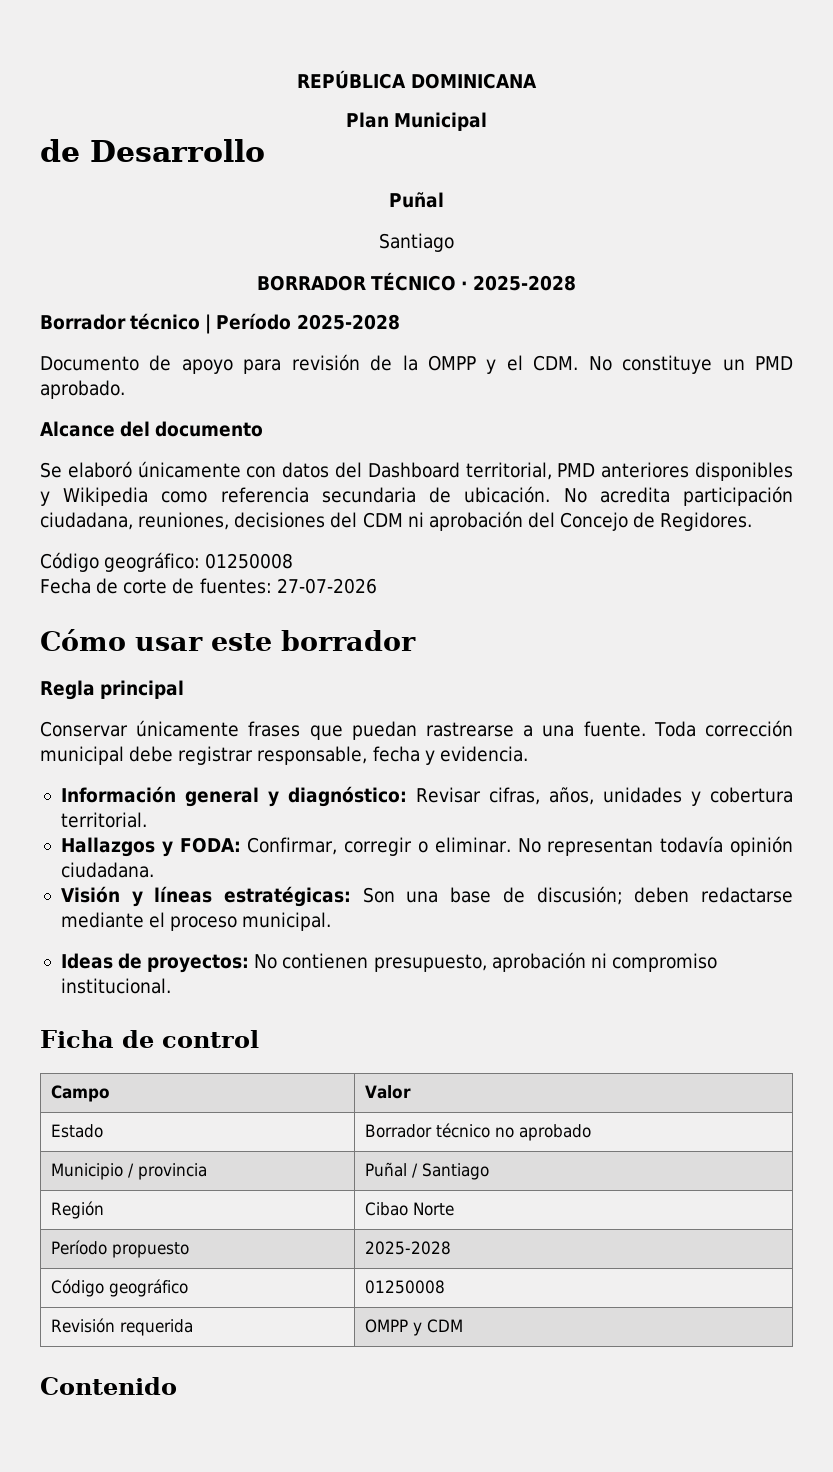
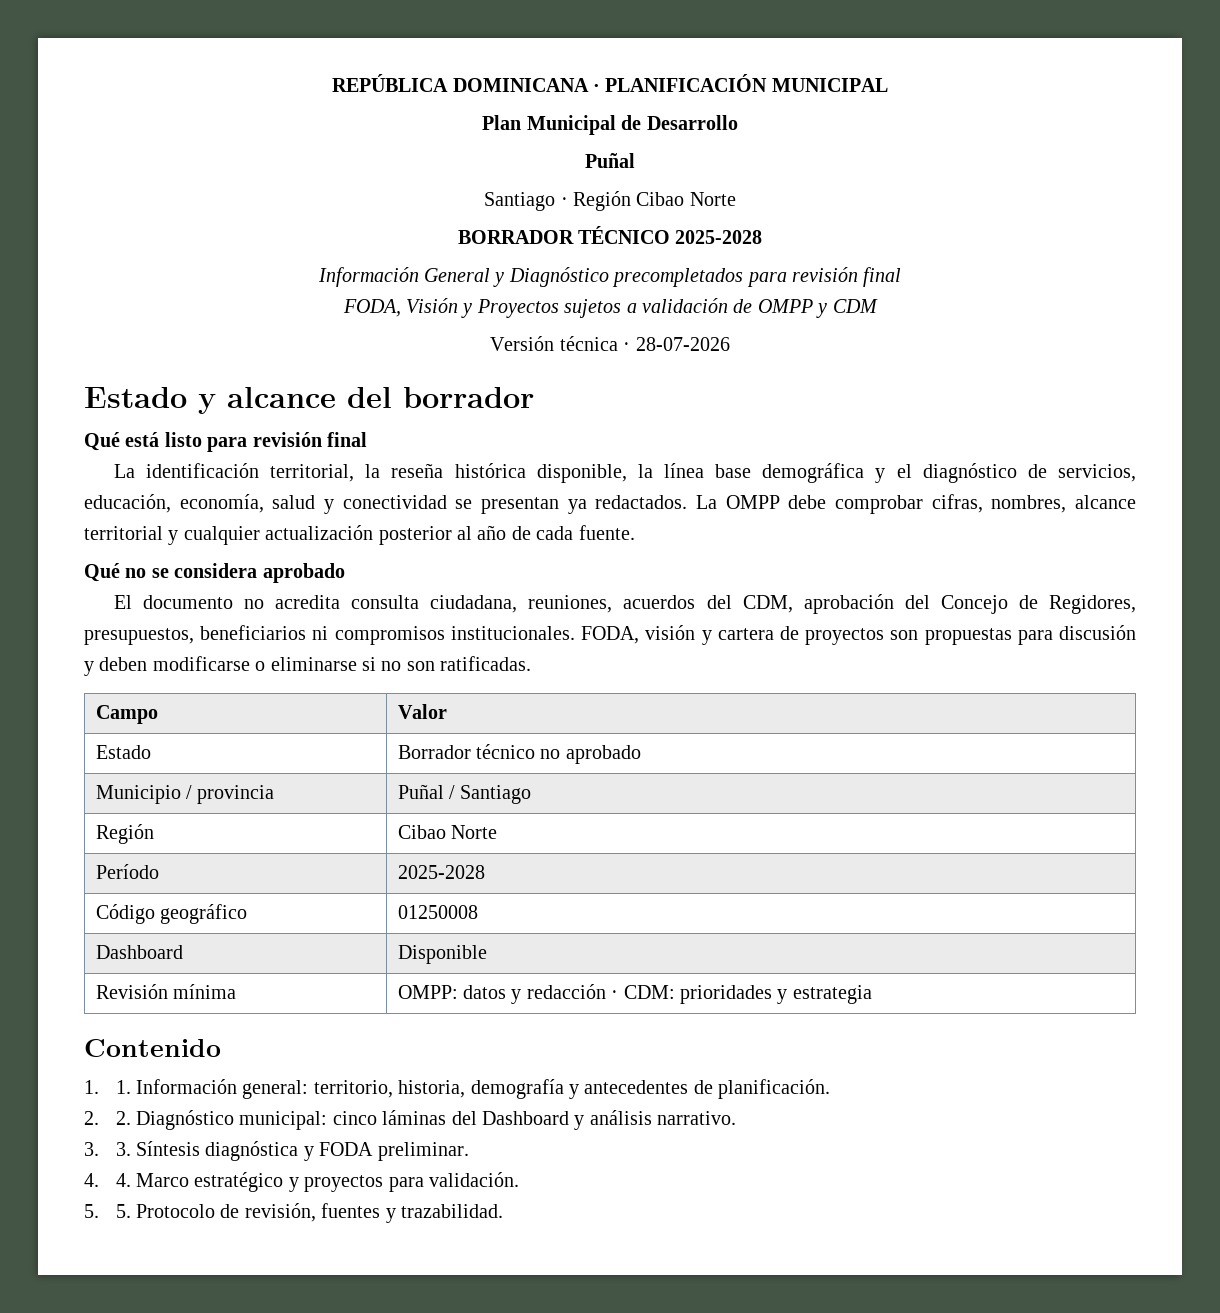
- REPÚBLICA DOMINICANA
+ REPÚBLICA DOMINICANA · PLANIFICACIÓN MUNICIPAL
- Plan Municipal
- de Desarrollo
+ Plan Municipal de Desarrollo
  Puñal
- Santiago
+ Santiago · Región Cibao Norte
- BORRADOR TÉCNICO · 2025-2028
- Borrador técnico | Período 2025-2028
- Documento de apoyo para revisión de la OMPP y el CDM. No constituye un PMD aprobado.
- Alcance del documento
- Se elaboró únicamente con datos del Dashboard territorial, PMD anteriores disponibles y Wikipedia como referencia secundaria de ubicación. No acredita participación ciudadana, reuniones, decisiones del CDM ni aprobación del Concejo de Regidores.
- Código geográfico: 01250008
- Fecha de corte de fuentes: 27-07-2026
- Cómo usar este borrador
- Regla principal
- Conservar únicamente frases que puedan rastrearse a una fuente. Toda corrección municipal debe registrar responsable, fecha y evidencia.
- Información general y diagnóstico: Revisar cifras, años, unidades y cobertura territorial.
- Hallazgos y FODA: Confirmar, corregir o eliminar. No representan todavía opinión ciudadana.
- Visión y líneas estratégicas: Son una base de discusión; deben redactarse mediante el proceso municipal.
- Ideas de proyectos: No contienen presupuesto, aprobación ni compromiso institucional.
- Ficha de control
+ BORRADOR TÉCNICO 2025-2028
+ Información General y Diagnóstico precompletados para revisión final
+ FODA, Visión y Proyectos sujetos a validación de OMPP y CDM
+ Versión técnica · 28-07-2026
+ Estado y alcance del borrador
+ Qué está listo para revisión final
+ La identificación territorial, la reseña histórica disponible, la línea base demográfica y el diagnóstico de servicios, educación, economía, salud y conectividad se presentan ya redactados. La OMPP debe comprobar cifras, nombres, alcance territorial y cualquier actualización posterior al año de cada fuente.
+ Qué no se considera aprobado
+ El documento no acredita consulta ciudadana, reuniones, acuerdos del CDM, aprobación del Concejo de Regidores, presupuestos, beneficiarios ni compromisos institucionales. FODA, visión y cartera de proyectos son propuestas para discusión y deben modificarse o eliminarse si no son ratificadas.
- Período propuesto | 2025-2028
+ Período | 2025-2028
+ Dashboard | Disponible
- Revisión requerida | OMPP y CDM
+ Revisión mínima | OMPP: datos y redacción · CDM: prioridades y estrategia
  Contenido
+ 1. 1. Información general: territorio, historia, demografía y antecedentes de planificación.
+ 2. 2. Diagnóstico municipal: cinco láminas del Dashboard y análisis narrativo.
+ 3. 3. Síntesis diagnóstica y FODA preliminar.
+ 4. 4. Marco estratégico y proyectos para validación.
+ 5. 5. Protocolo de revisión, fuentes y trazabilidad.

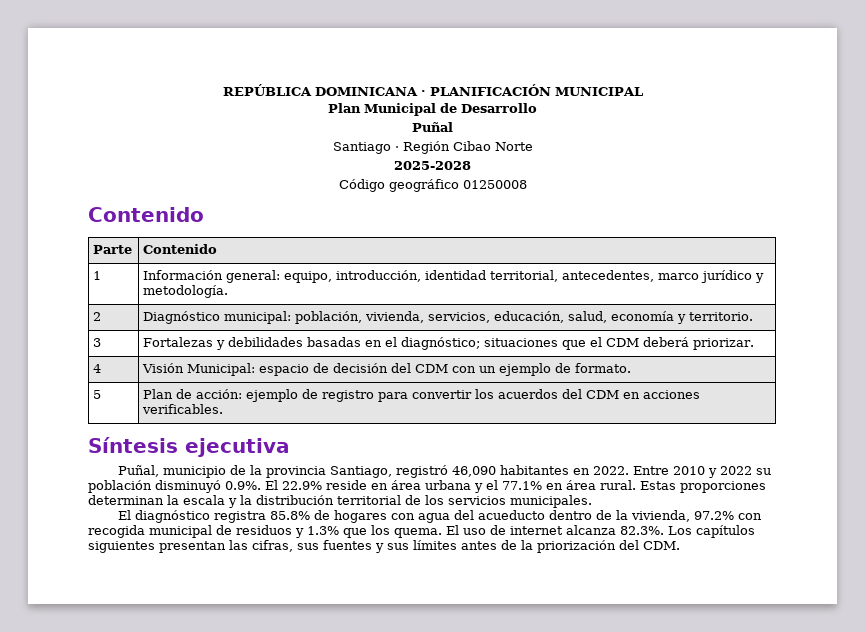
- BORRADOR TÉCNICO 2025-2028
- Información General y Diagnóstico precompletados para revisión final
- FODA, Visión y Proyectos sujetos a validación de OMPP y CDM
- Versión técnica · 28-07-2026
- Estado y alcance del borrador
- Qué está listo para revisión final
- La identificación territorial, la reseña histórica disponible, la línea base demográfica y el diagnóstico de servicios, educación, economía, salud y conectividad se presentan ya redactados. La OMPP debe comprobar cifras, nombres, alcance territorial y cualquier actualización posterior al año de cada fuente.
- Qué no se considera aprobado
- El documento no acredita consulta ciudadana, reuniones, acuerdos del CDM, aprobación del Concejo de Regidores, presupuestos, beneficiarios ni compromisos institucionales. FODA, visión y cartera de proyectos son propuestas para discusión y deben modificarse o eliminarse si no son ratificadas.
- Campo | Valor
- Estado | Borrador técnico no aprobado
- Municipio / provincia | Puñal / Santiago
- Región | Cibao Norte
- Período | 2025-2028
- Código geográfico | 01250008
- Dashboard | Disponible
- Revisión mínima | OMPP: datos y redacción · CDM: prioridades y estrategia
+ 2025-2028
+ Código geográfico 01250008
  Contenido
- 1. 1. Información general: territorio, historia, demografía y antecedentes de planificación.
- 2. 2. Diagnóstico municipal: cinco láminas del Dashboard y análisis narrativo.
- 3. 3. Síntesis diagnóstica y FODA preliminar.
- 4. 4. Marco estratégico y proyectos para validación.
- 5. 5. Protocolo de revisión, fuentes y trazabilidad.
+ Parte | Contenido
+ 1 | Información general: equipo, introducción, identidad territorial, antecedentes, marco jurídico y metodología.
+ 2 | Diagnóstico municipal: población, vivienda, servicios, educación, salud, economía y territorio.
+ 3 | Fortalezas y debilidades basadas en el diagnóstico; situaciones que el CDM deberá priorizar.
+ 4 | Visión Municipal: espacio de decisión del CDM con un ejemplo de formato.
+ 5 | Plan de acción: ejemplo de registro para convertir los acuerdos del CDM en acciones verificables.
+ Síntesis ejecutiva
+ Puñal, municipio de la provincia Santiago, registró 46,090 habitantes en 2022. Entre 2010 y 2022 su población disminuyó 0.9%. El 22.9% reside en área urbana y el 77.1% en área rural. Estas proporciones determinan la escala y la distribución territorial de los servicios municipales.
+ El diagnóstico registra 85.8% de hogares con agua del acueducto dentro de la vivienda, 97.2% con recogida municipal de residuos y 1.3% que los quema. El uso de internet alcanza 82.3%. Los capítulos siguientes presentan las cifras, sus fuentes y sus límites antes de la priorización del CDM.

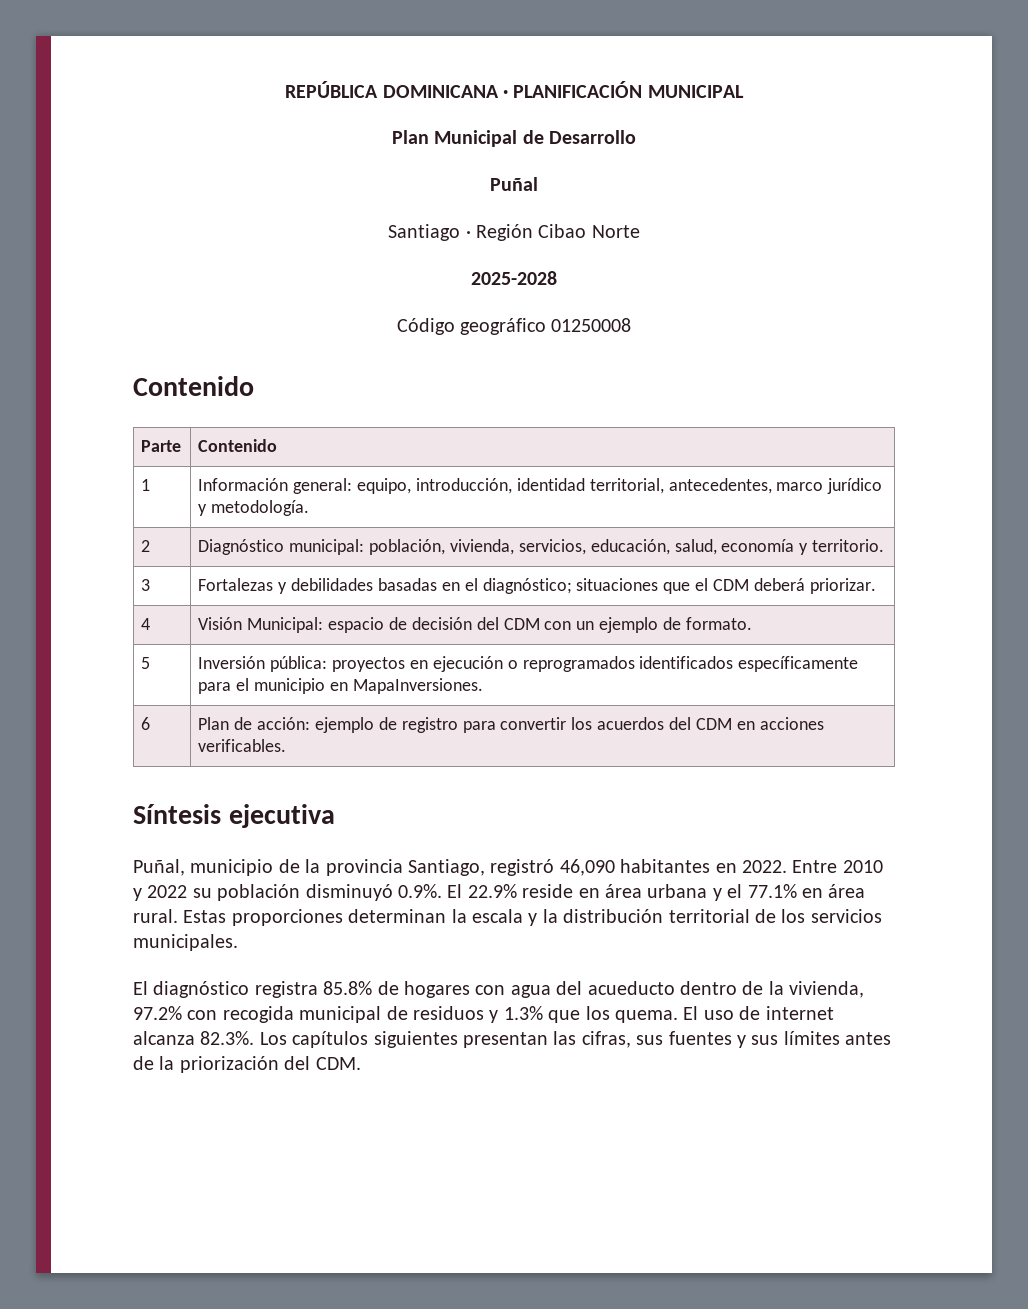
- 5 | Plan de acción: ejemplo de registro para convertir los acuerdos del CDM en acciones verificables.
+ 5 | Inversión pública: proyectos en ejecución o reprogramados identificados específicamente para el municipio en MapaInversiones.
+ 6 | Plan de acción: ejemplo de registro para convertir los acuerdos del CDM en acciones verificables.

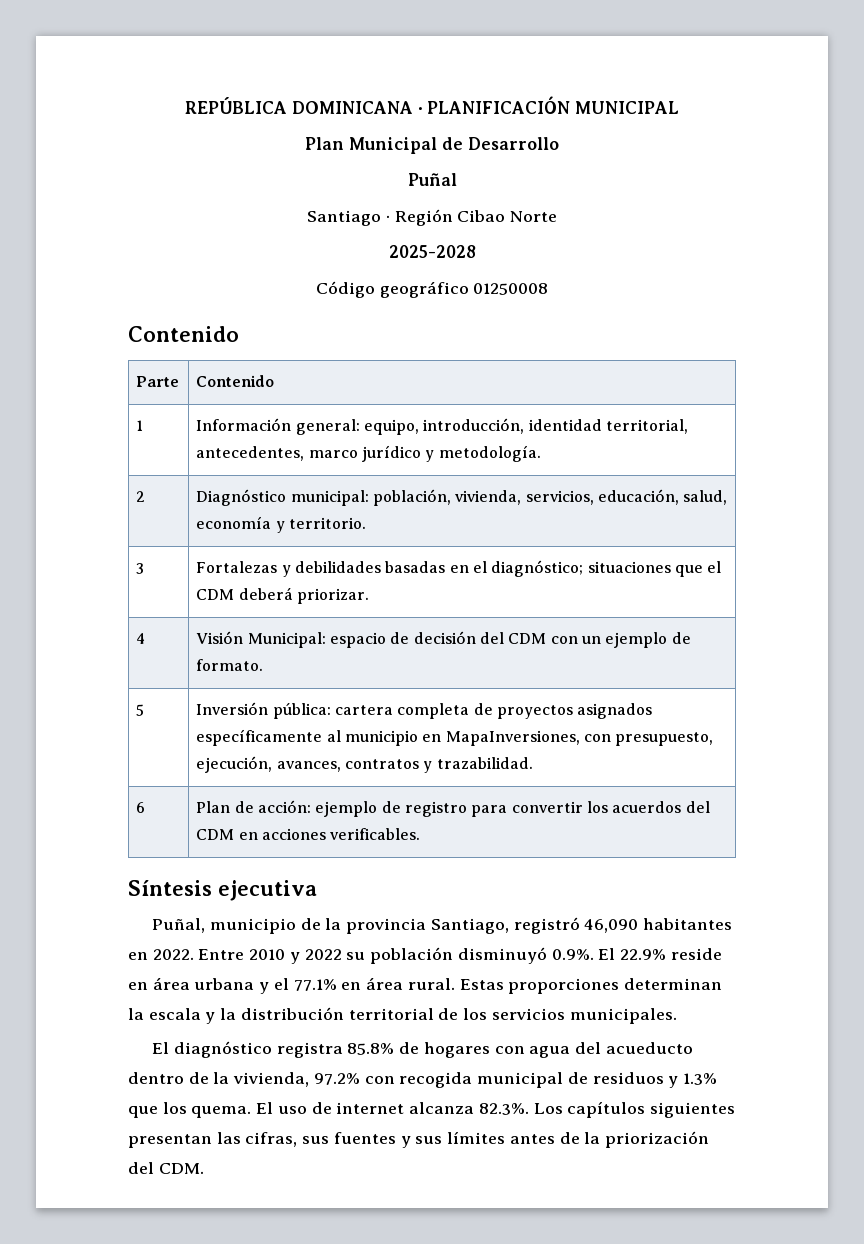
- 5 | Inversión pública: proyectos en ejecución o reprogramados identificados específicamente para el municipio en MapaInversiones.
+ 5 | Inversión pública: cartera completa de proyectos asignados específicamente al municipio en MapaInversiones, con presupuesto, ejecución, avances, contratos y trazabilidad.

